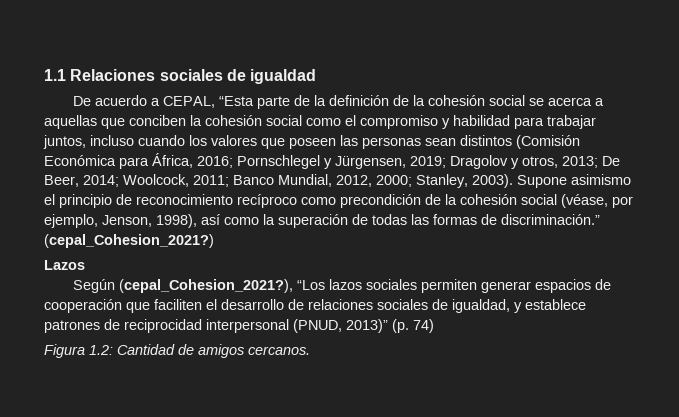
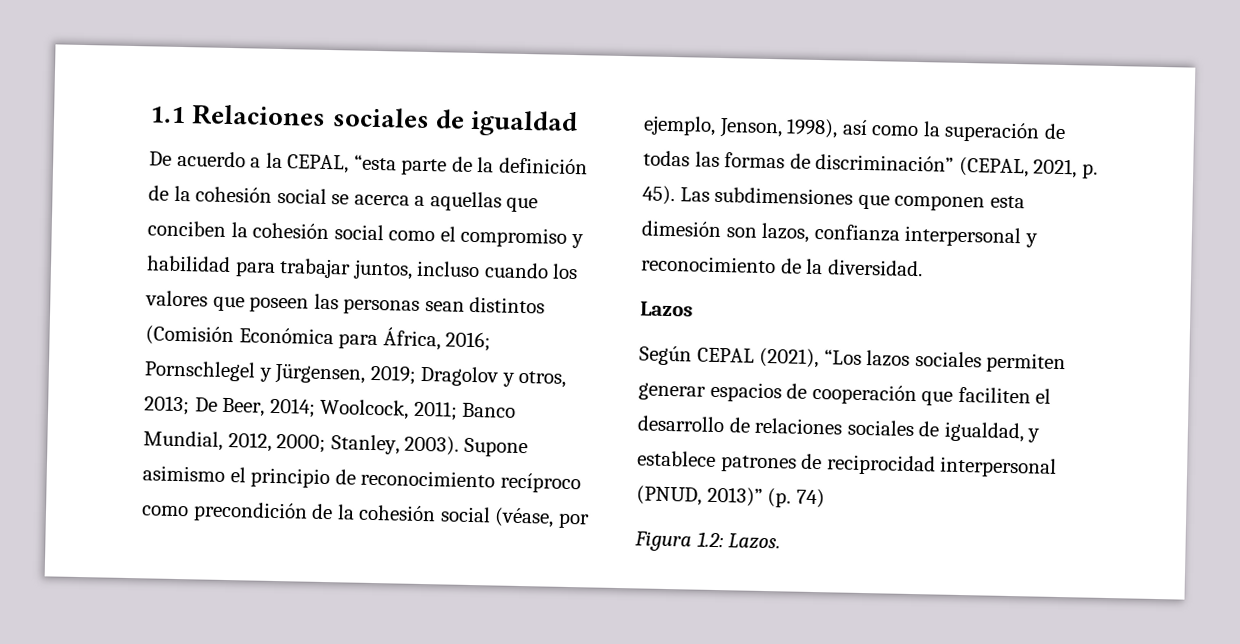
- De acuerdo a CEPAL, “Esta parte de la definición de la cohesión social se acerca a aquellas que conciben la cohesión social como el compromiso y habilidad para trabajar juntos, incluso cuando los valores que poseen las personas sean distintos (Comisión Económica para África, 2016;
+ De acuerdo a la CEPAL, “esta parte de la definición de la cohesión social se acerca a aquellas que conciben la cohesión social como el compromiso y habilidad para trabajar juntos, incluso cuando los valores que poseen las personas sean distintos (Comisión Económica para África, 2016;
- Supone asimismo el principio de reconocimiento recíproco como precondición de la cohesión social (véase, por ejemplo, Jenson, 1998), así como la superación de todas las formas de discriminación.” (cepal_Cohesion_2021?)
+ Supone asimismo el principio de reconocimiento recíproco como precondición de la cohesión social (véase, por ejemplo, Jenson, 1998), así como la superación de todas las formas de discriminación” (CEPAL, 2021, p. 45). Las subdimensiones que componen esta dimesión son lazos, confianza interpersonal y reconocimiento de la diversidad.
- Según (cepal_Cohesion_2021?), “Los lazos sociales permiten generar espacios de cooperación que faciliten el desarrollo de relaciones sociales de igualdad, y establece patrones de reciprocidad interpersonal (PNUD, 2013)” (p. 74)
+ Según CEPAL (2021), “Los lazos sociales permiten generar espacios de cooperación que faciliten el desarrollo de relaciones sociales de igualdad, y establece patrones de reciprocidad interpersonal (PNUD, 2013)” (p. 74)
- Figura 1.2: Cantidad de amigos cercanos.
+ Figura 1.2: Lazos.

